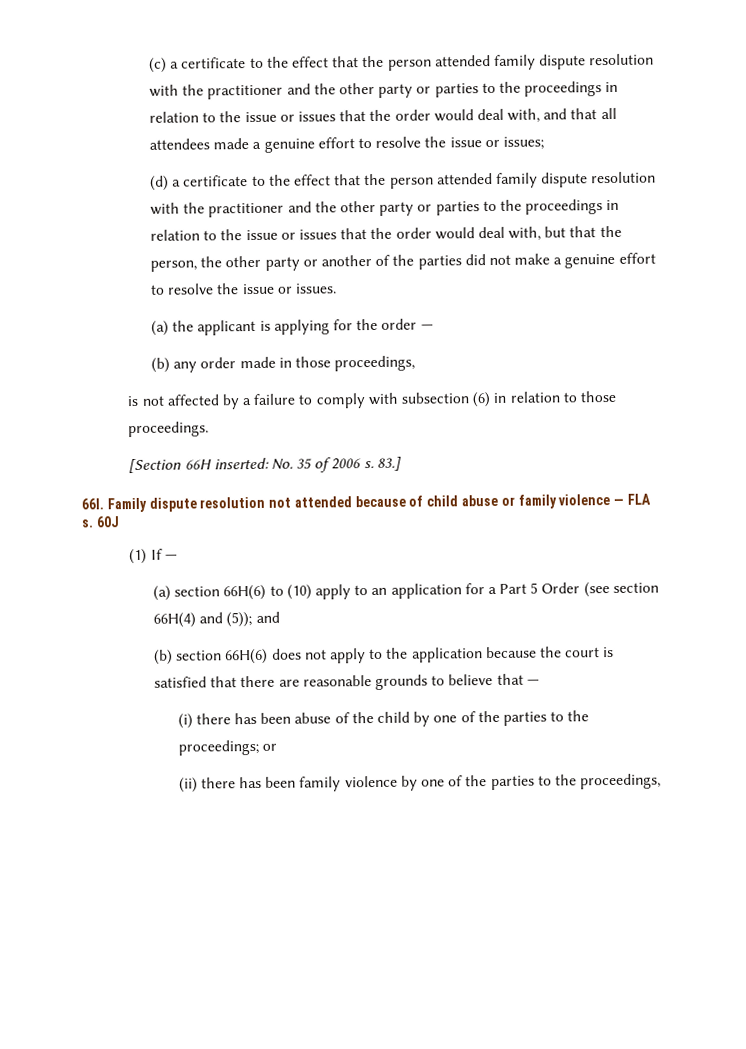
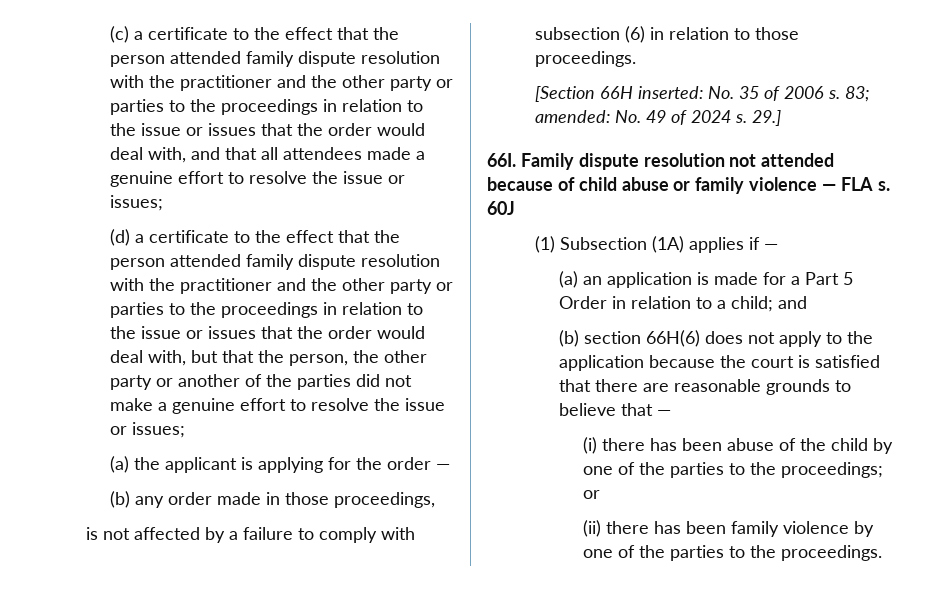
- (d) a certificate to the effect that the person attended family dispute resolution with the practitioner and the other party or parties to the proceedings in relation to the issue or issues that the order would deal with, but that the person, the other party or another of the parties did not make a genuine effort to resolve the issue or issues.
+ (d) a certificate to the effect that the person attended family dispute resolution with the practitioner and the other party or parties to the proceedings in relation to the issue or issues that the order would deal with, but that the person, the other party or another of the parties did not make a genuine effort to resolve the issue or issues;
- 83.]
+ 83; amended: No. 49 of 2024 s. 29.]
- (1) If —
- (a) section 66H(6) to (10) apply to an application for a Part 5 Order (see section 66H(4) and (5)); and
+ (1) Subsection (1A) applies if —
+ (a) an application is made for a Part 5 Order in relation to a child; and
- (ii) there has been family violence by one of the parties to the proceedings,
+ (ii) there has been family violence by one of the parties to the proceedings.

